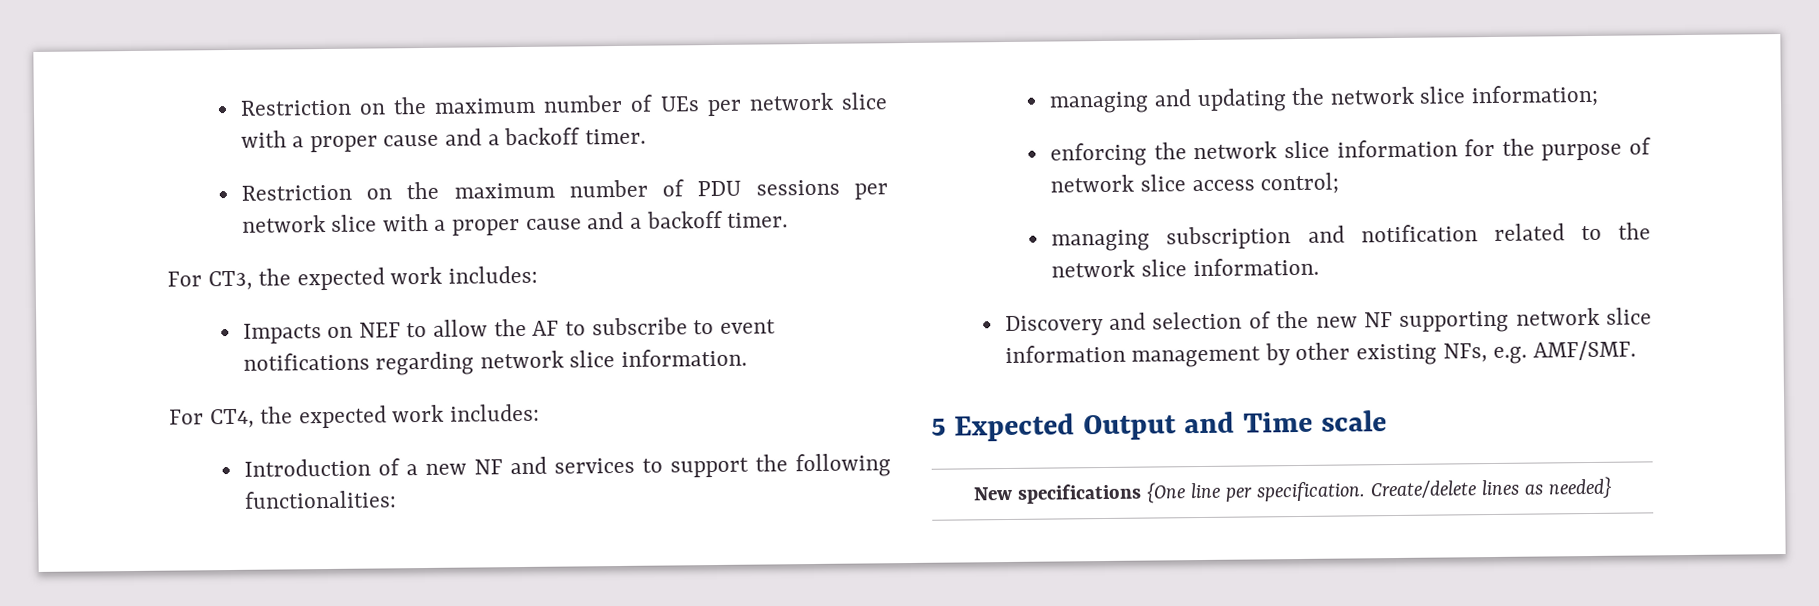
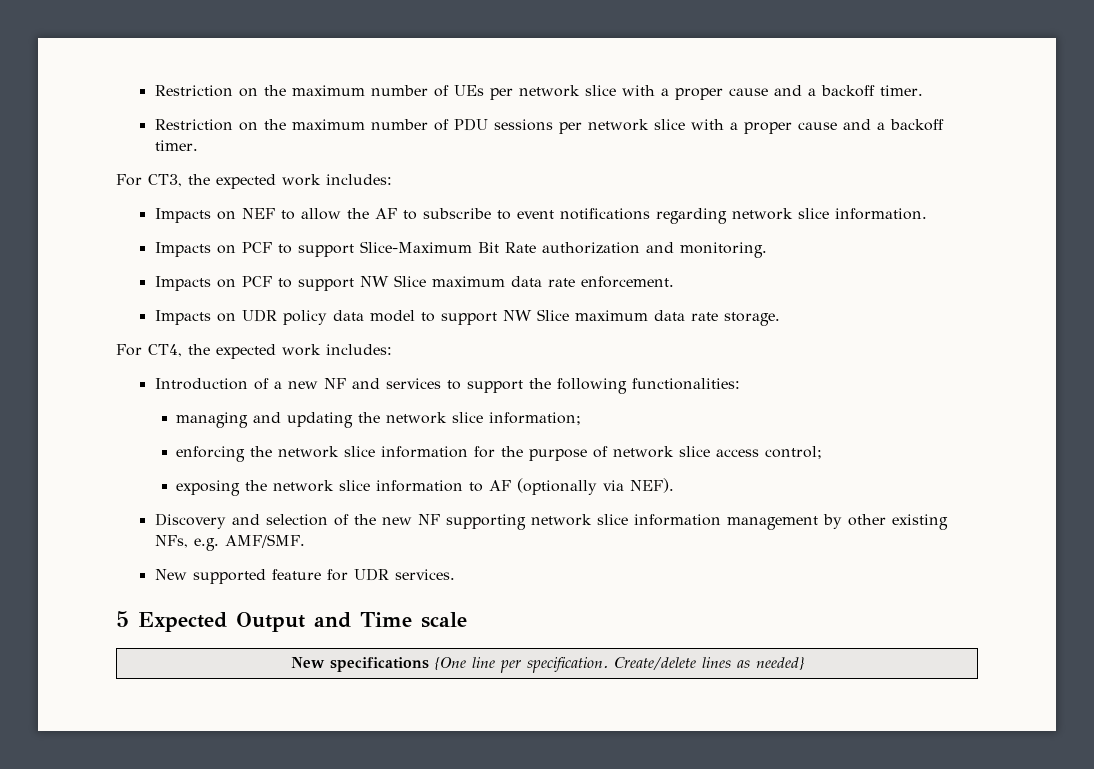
+ Impacts on PCF to support Slice-Maximum Bit Rate authorization and monitoring.
+ Impacts on PCF to support NW Slice maximum data rate enforcement.
+ Impacts on UDR policy data model to support NW Slice maximum data rate storage.
- managing subscription and notification related to the network slice information.
+ exposing the network slice information to AF (optionally via NEF).
+ New supported feature for UDR services.

